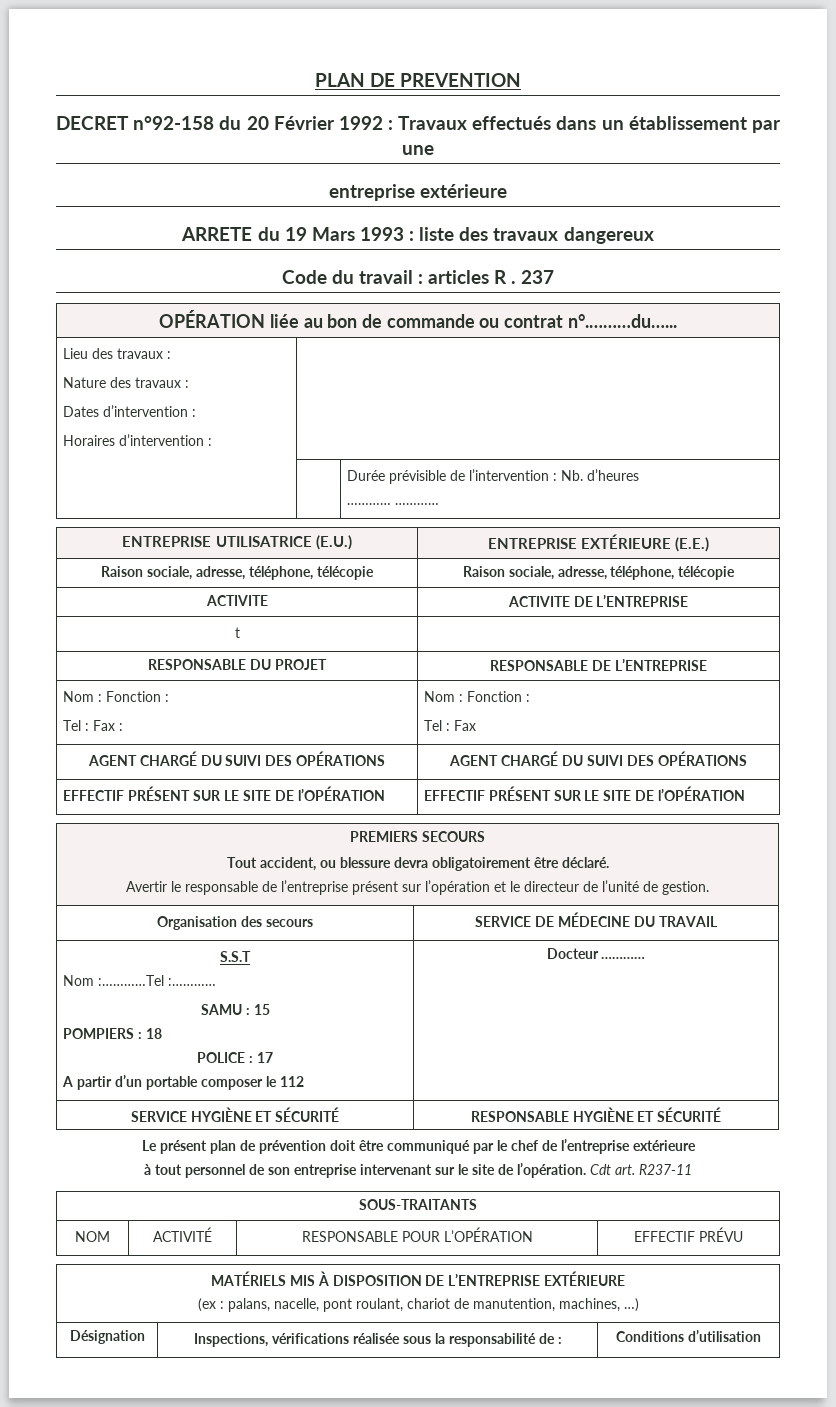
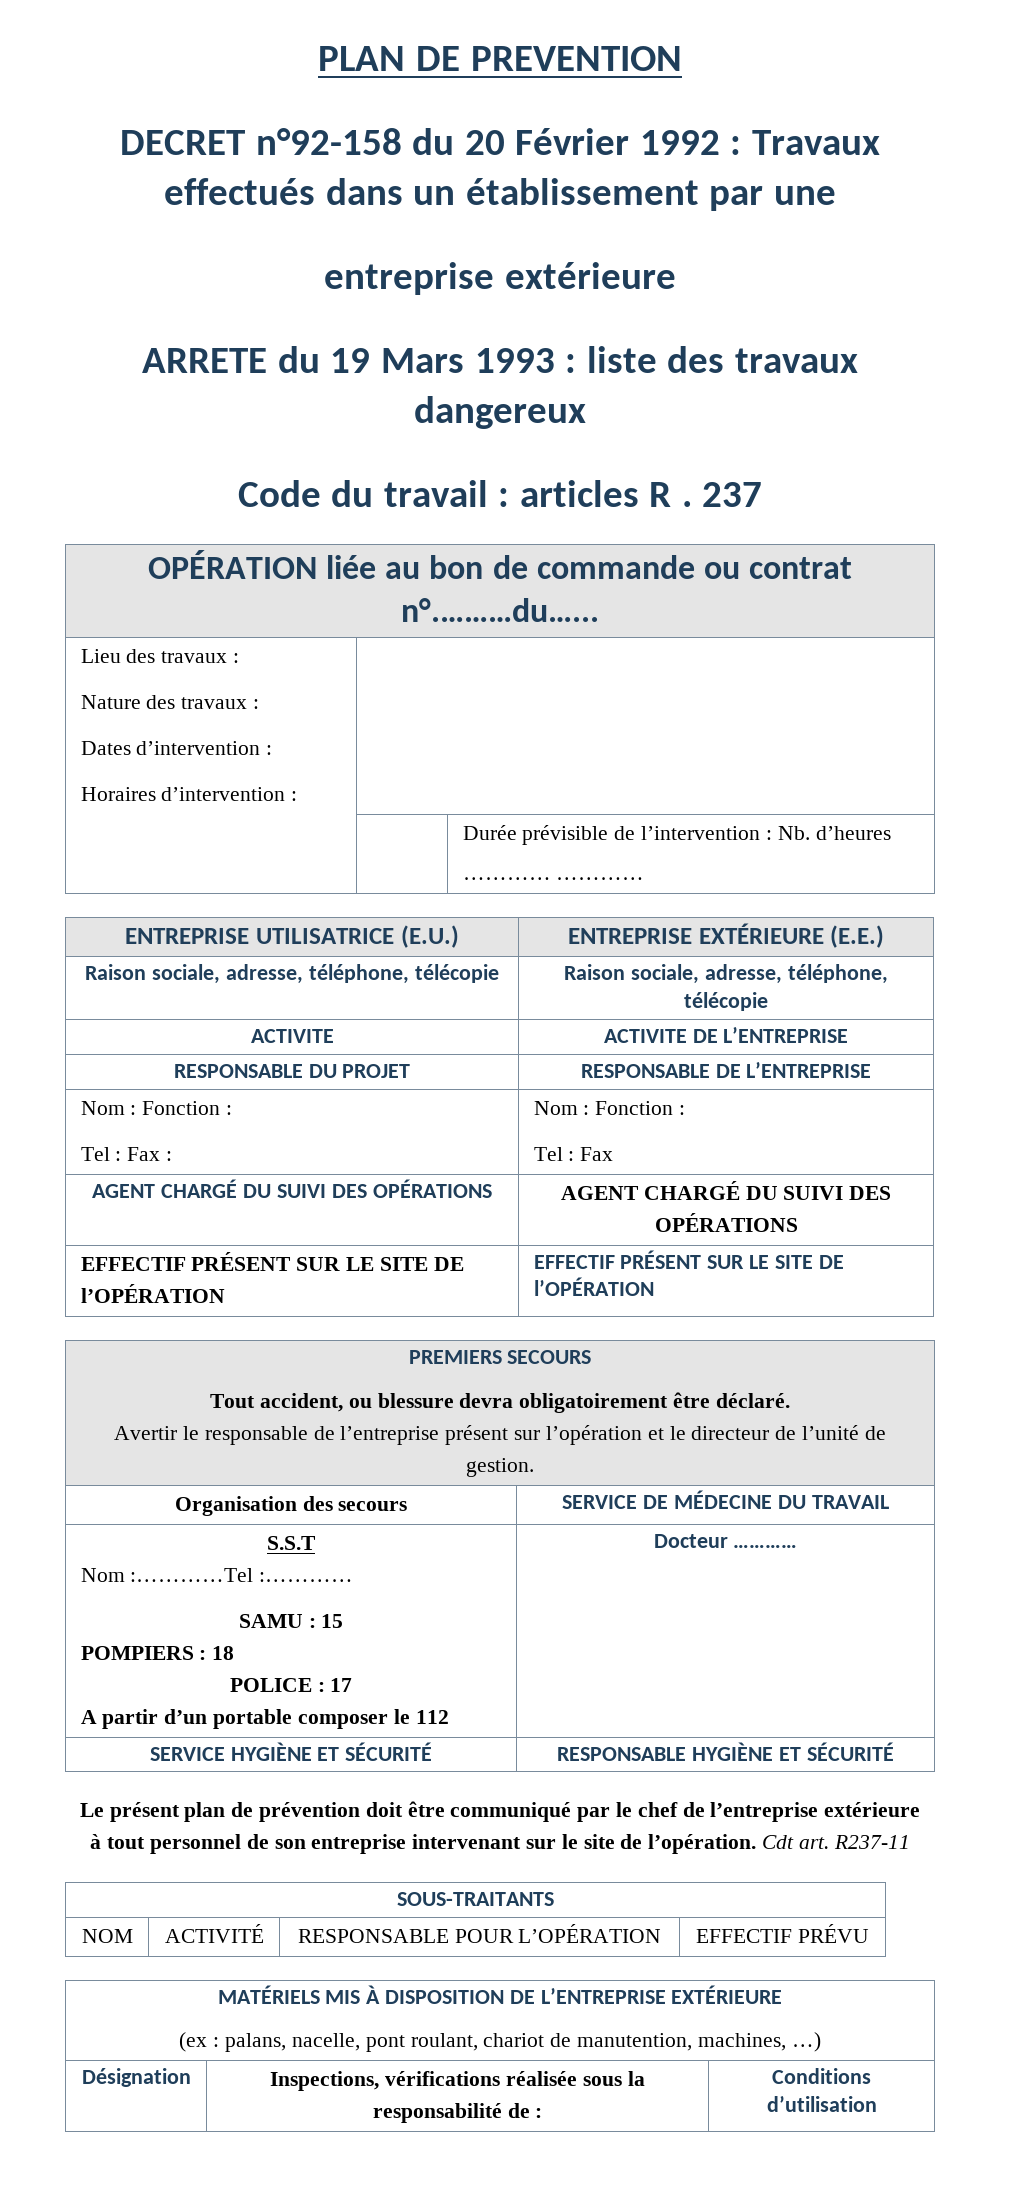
- t |

